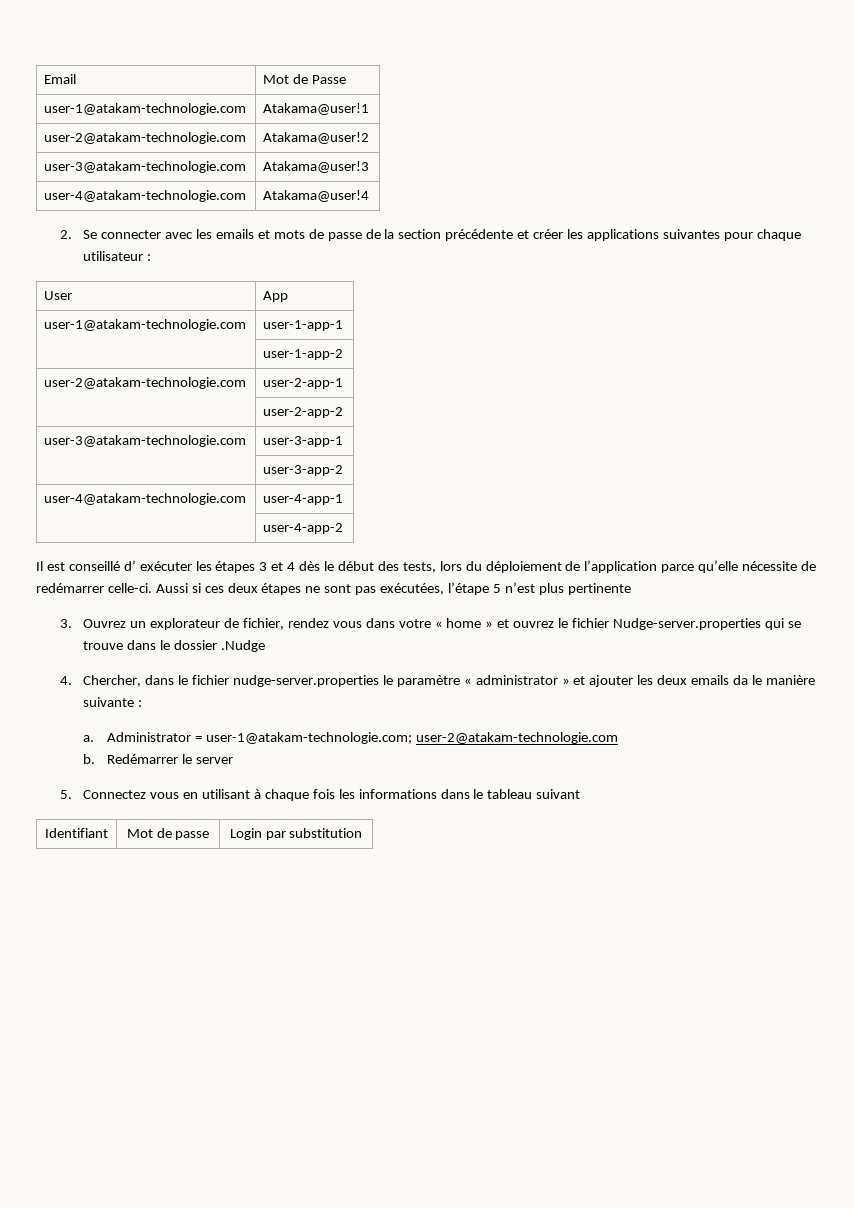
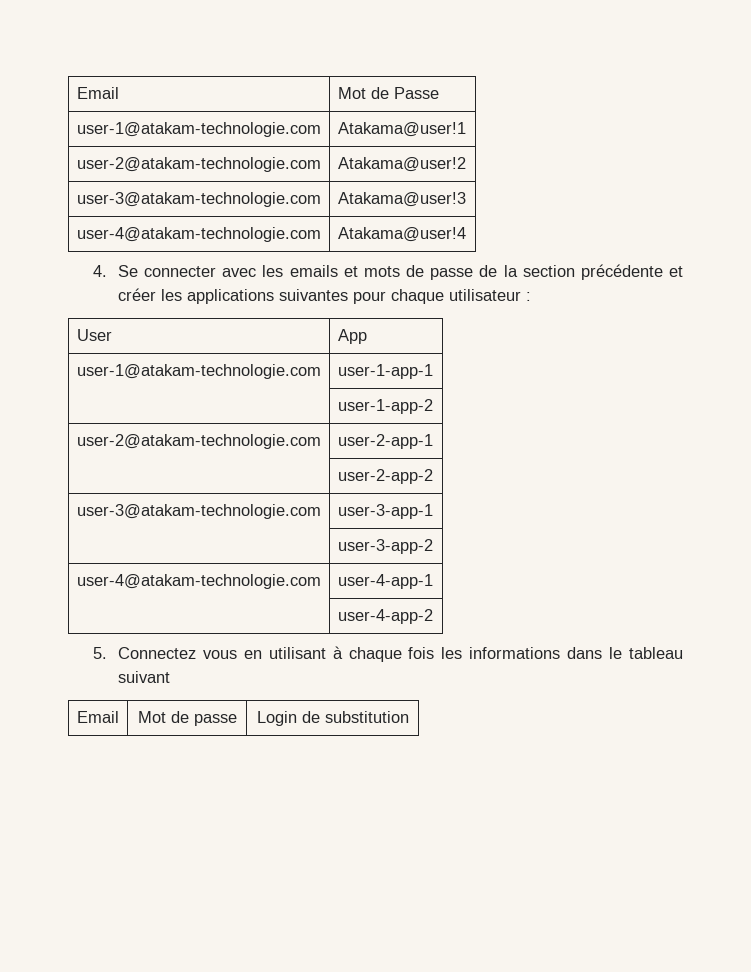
- 2. Se connecter avec les emails et mots de passe de la section précédente et créer les applications suivantes pour chaque utilisateur :
+ 4. Se connecter avec les emails et mots de passe de la section précédente et créer les applications suivantes pour chaque utilisateur :
- Il est conseillé d’ exécuter les étapes 3 et 4 dès le début des tests, lors du déploiement de l’application parce qu’elle nécessite de redémarrer celle-ci. Aussi si ces deux étapes ne sont pas exécutées, l’étape 5 n’est plus pertinente
- 3. Ouvrez un explorateur de fichier, rendez vous dans votre « home » et ouvrez le fichier Nudge-server.properties qui se trouve dans le dossier .Nudge
- 4. Chercher, dans le fichier nudge-server.properties le paramètre « administrator » et ajouter les deux emails da le manière suivante :
- a. Administrator = user-1@atakam-technologie.com; user-2@atakam-technologie.com
- b. Redémarrer le server
- Identifiant | Mot de passe | Login par substitution
+ Email | Mot de passe | Login de substitution

